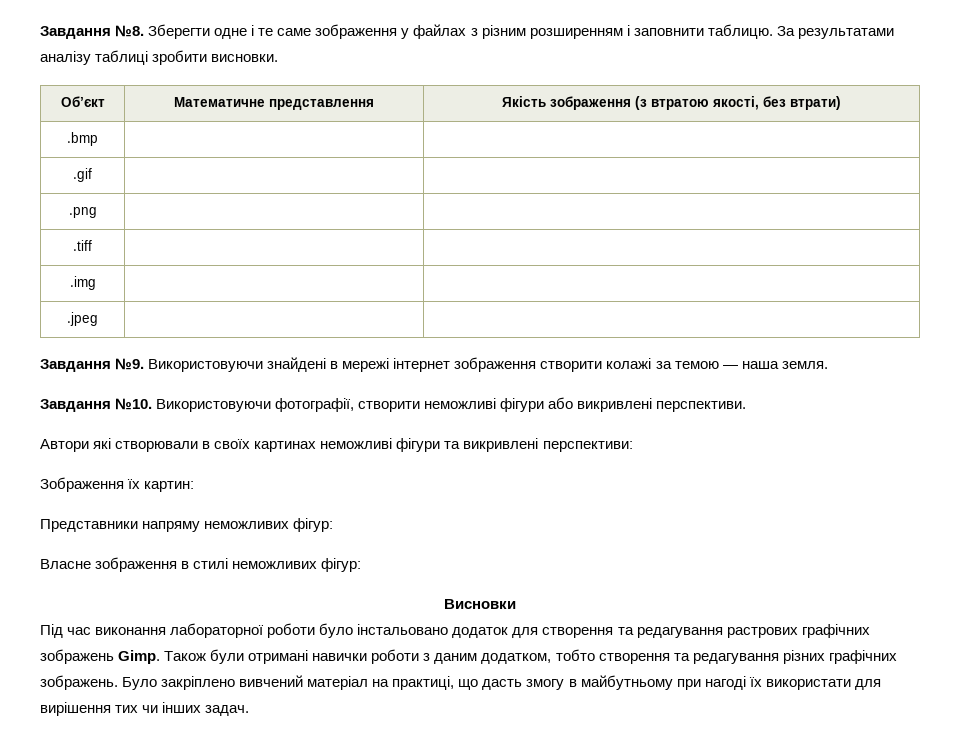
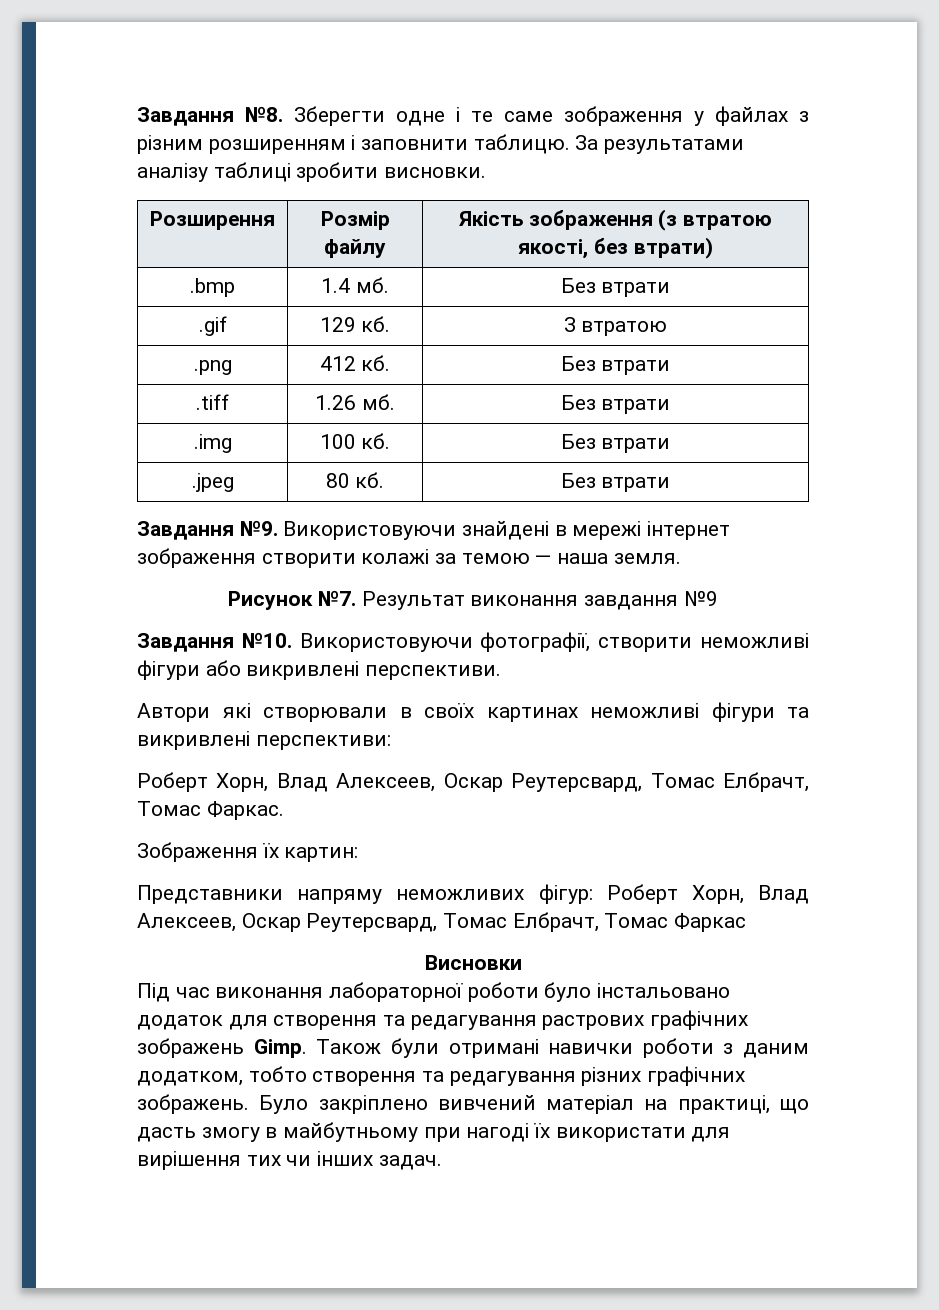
- Об’єкт | Математичне представлення | Якість зображення (з втратою якості, без втрати)
+ Розширення | Розмір файлу | Якість зображення (з втратою якості, без втрати)
- .bmp | |
- .gif | |
- .png | |
- .tiff | |
- .img | |
- .jpeg | |
+ .bmp | 1.4 мб. | Без втрати
+ .gif | 129 кб. | З втратою
+ .png | 412 кб. | Без втрати
+ .tiff | 1.26 мб. | Без втрати
+ .img | 100 кб. | Без втрати
+ .jpeg | 80 кб. | Без втрати
+ Рисунок №7. Результат виконання завдання №9
+ Роберт Хорн, Влад Алексеев, Оскар Реутерсвард, Томас Елбрачт, Томас Фаркас.
- Представники напряму неможливих фігур:
- Власне зображення в стилі неможливих фігур:
+ Представники напряму неможливих фігур: Роберт Хорн, Влад Алексеев, Оскар Реутерсвард, Томас Елбрачт, Томас Фаркаc

